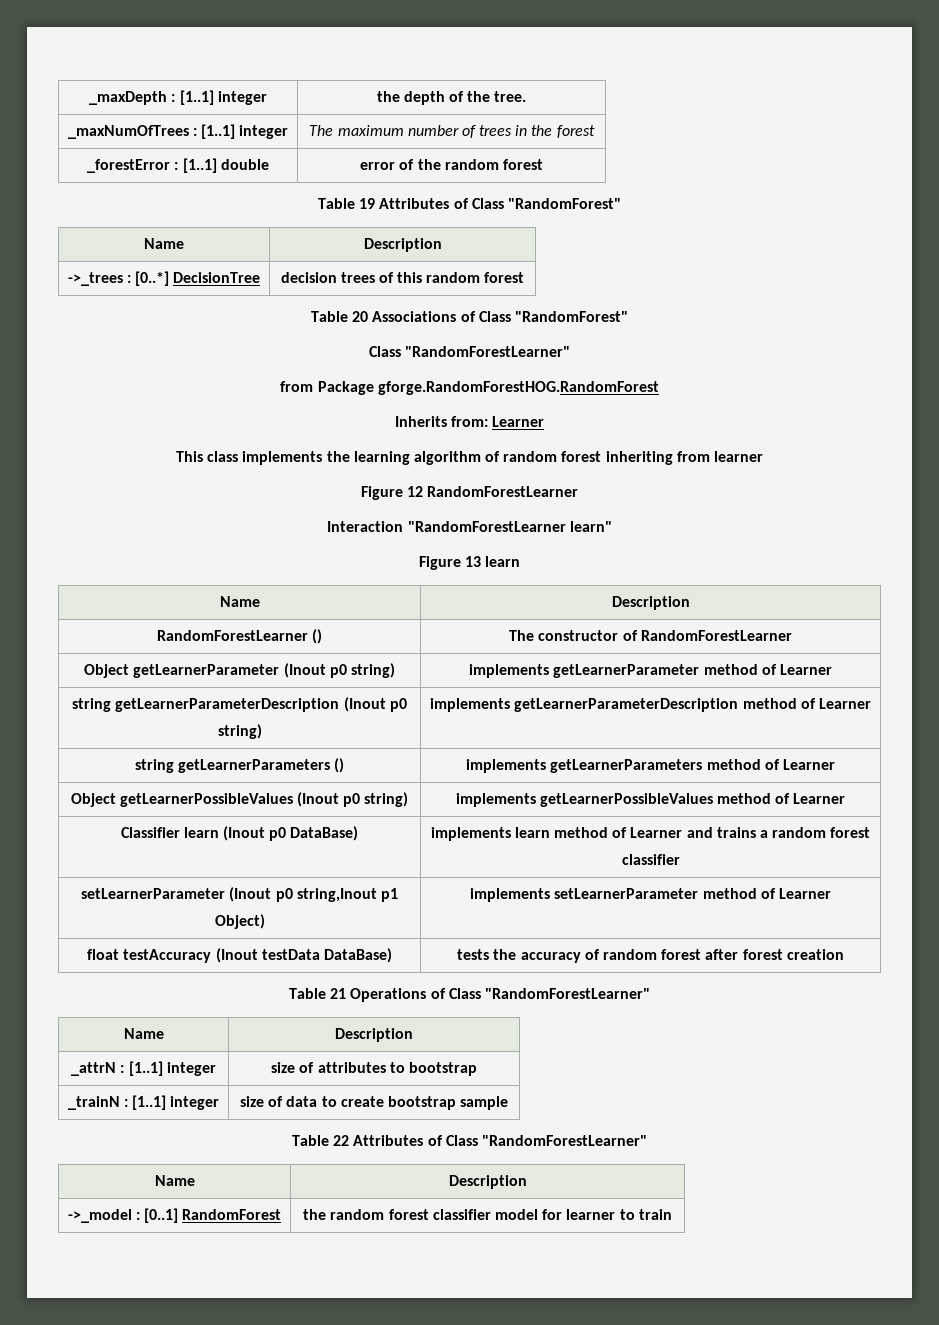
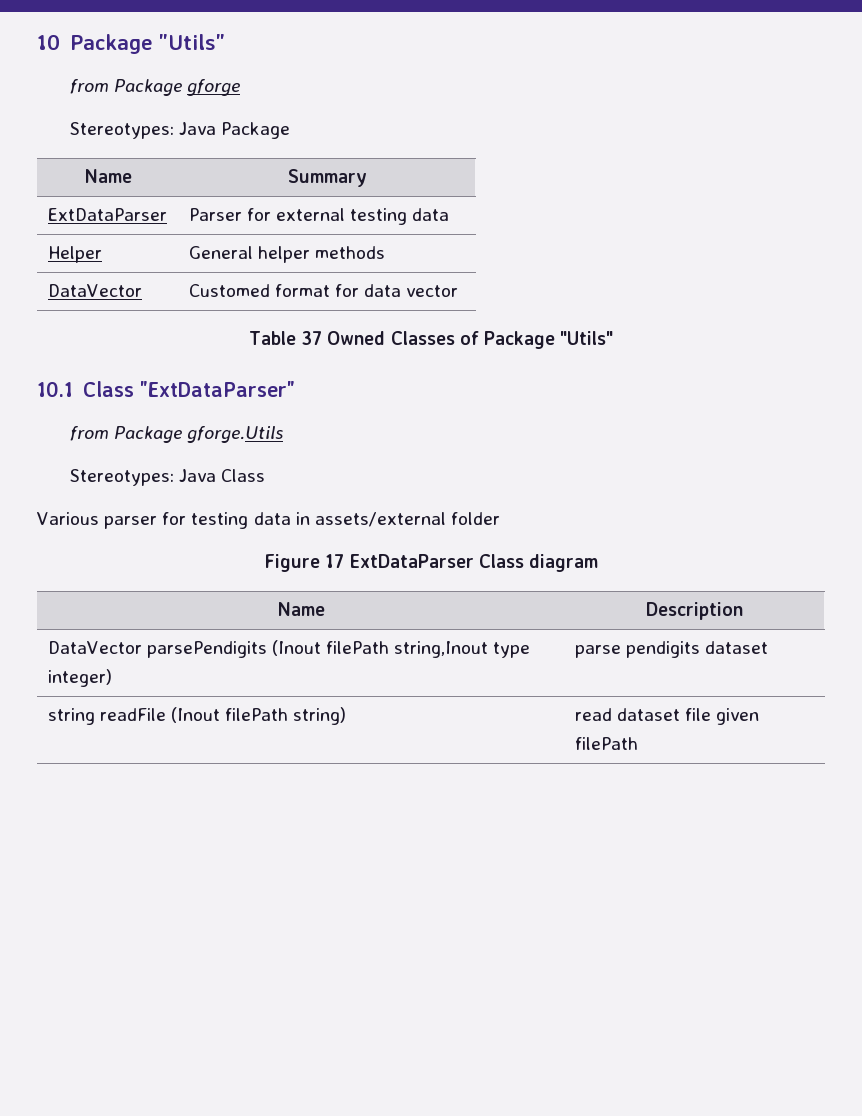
- _maxDepth : [1..1] integer | the depth of the tree.
- _maxNumOfTrees : [1..1] integer | The maximum number of trees in the forest
- _forestError : [1..1] double | error of the random forest
- Table 19 Attributes of Class "RandomForest"
+ 10 Package "Utils"
+ from Package gforge
+ Stereotypes: Java Package
+ Name | Summary
+ ExtDataParser | Parser for external testing data
+ Helper | General helper methods
+ DataVector | Customed format for data vector
+ Table 37 Owned Classes of Package "Utils"
+ 10.1 Class "ExtDataParser"
+ from Package gforge.Utils
+ Stereotypes: Java Class
+ Various parser for testing data in assets/external folder
+ Figure 17 ExtDataParser Class diagram
  Name | Description
- ->_trees : [0..*] DecisionTree | decision trees of this random forest
- Table 20 Associations of Class "RandomForest"
- Class "RandomForestLearner"
- from Package gforge.RandomForestHOG.RandomForest
- Inherits from: Learner
- This class implements the learning algorithm of random forest inheriting from learner
- Figure 12 RandomForestLearner
- Interaction "RandomForestLearner learn"
- Figure 13 learn
- Name | Description
- RandomForestLearner () | The constructor of RandomForestLearner
- Object getLearnerParameter (Inout p0 string) | implements getLearnerParameter method of Learner
- string getLearnerParameterDescription (Inout p0 string) | implements getLearnerParameterDescription method of Learner
- string getLearnerParameters () | implements getLearnerParameters method of Learner
- Object getLearnerPossibleValues (Inout p0 string) | implements getLearnerPossibleValues method of Learner
- Classifier learn (Inout p0 DataBase) | implements learn method of Learner and trains a random forest classifier
- setLearnerParameter (Inout p0 string,Inout p1 Object) | implements setLearnerParameter method of Learner
- float testAccuracy (Inout testData DataBase) | tests the accuracy of random forest after forest creation
- Table 21 Operations of Class "RandomForestLearner"
- Name | Description
- _attrN : [1..1] integer | size of attributes to bootstrap
- _trainN : [1..1] integer | size of data to create bootstrap sample
- Table 22 Attributes of Class "RandomForestLearner"
- Name | Description
- ->_model : [0..1] RandomForest | the random forest classifier model for learner to train
+ DataVector parsePendigits (Inout filePath string,Inout type integer) | parse pendigits dataset
+ string readFile (Inout filePath string) | read dataset file given filePath

